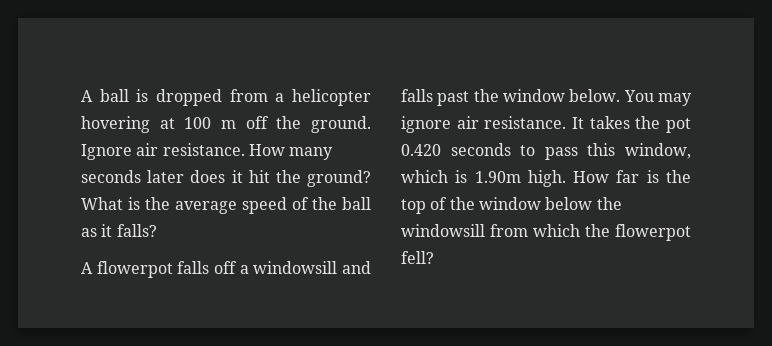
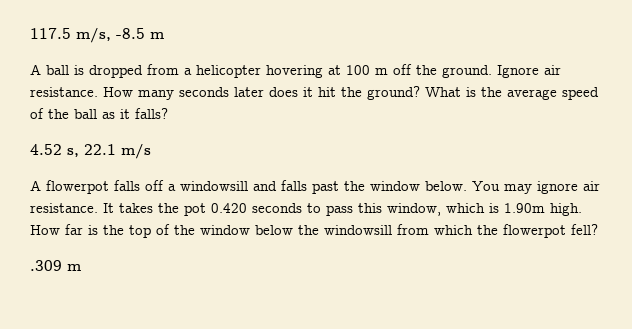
+ 117.5 m/s, -8.5 m
+ 4.52 s, 22.1 m/s
+ .309 m

